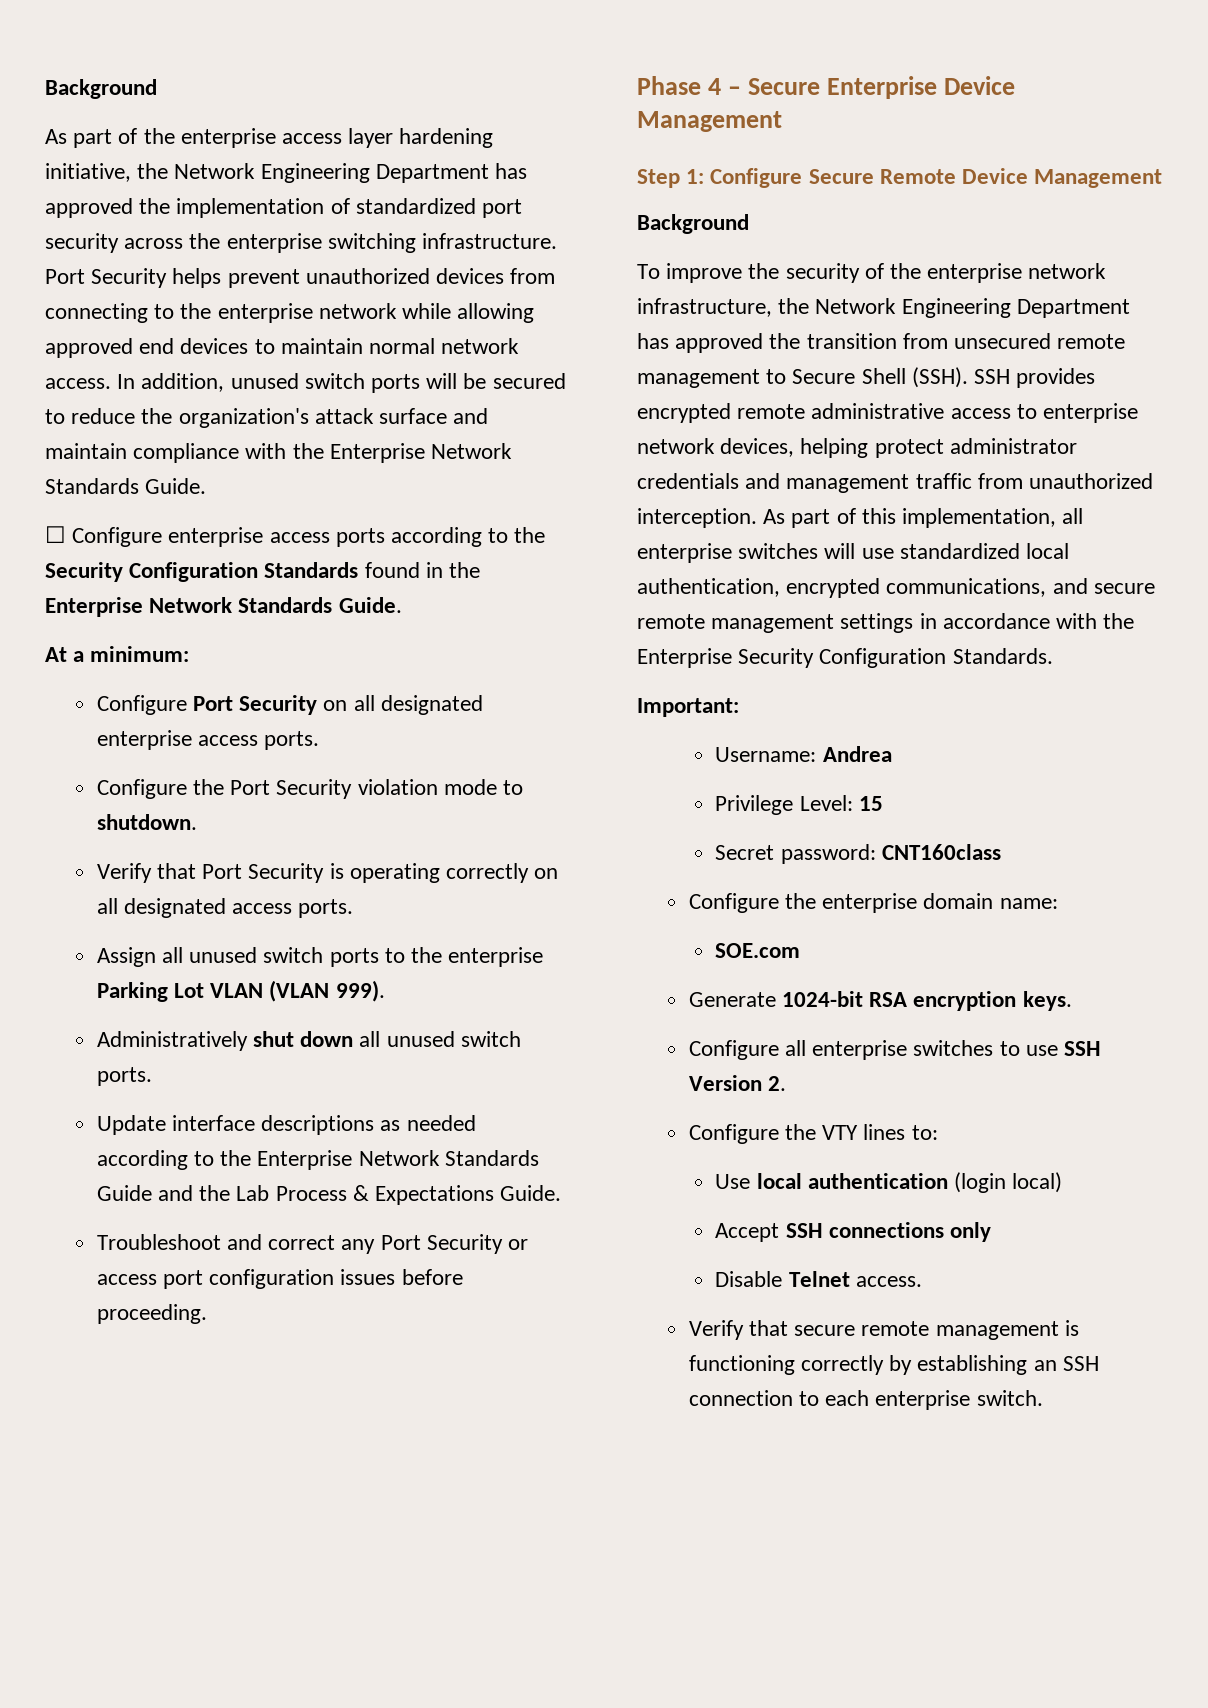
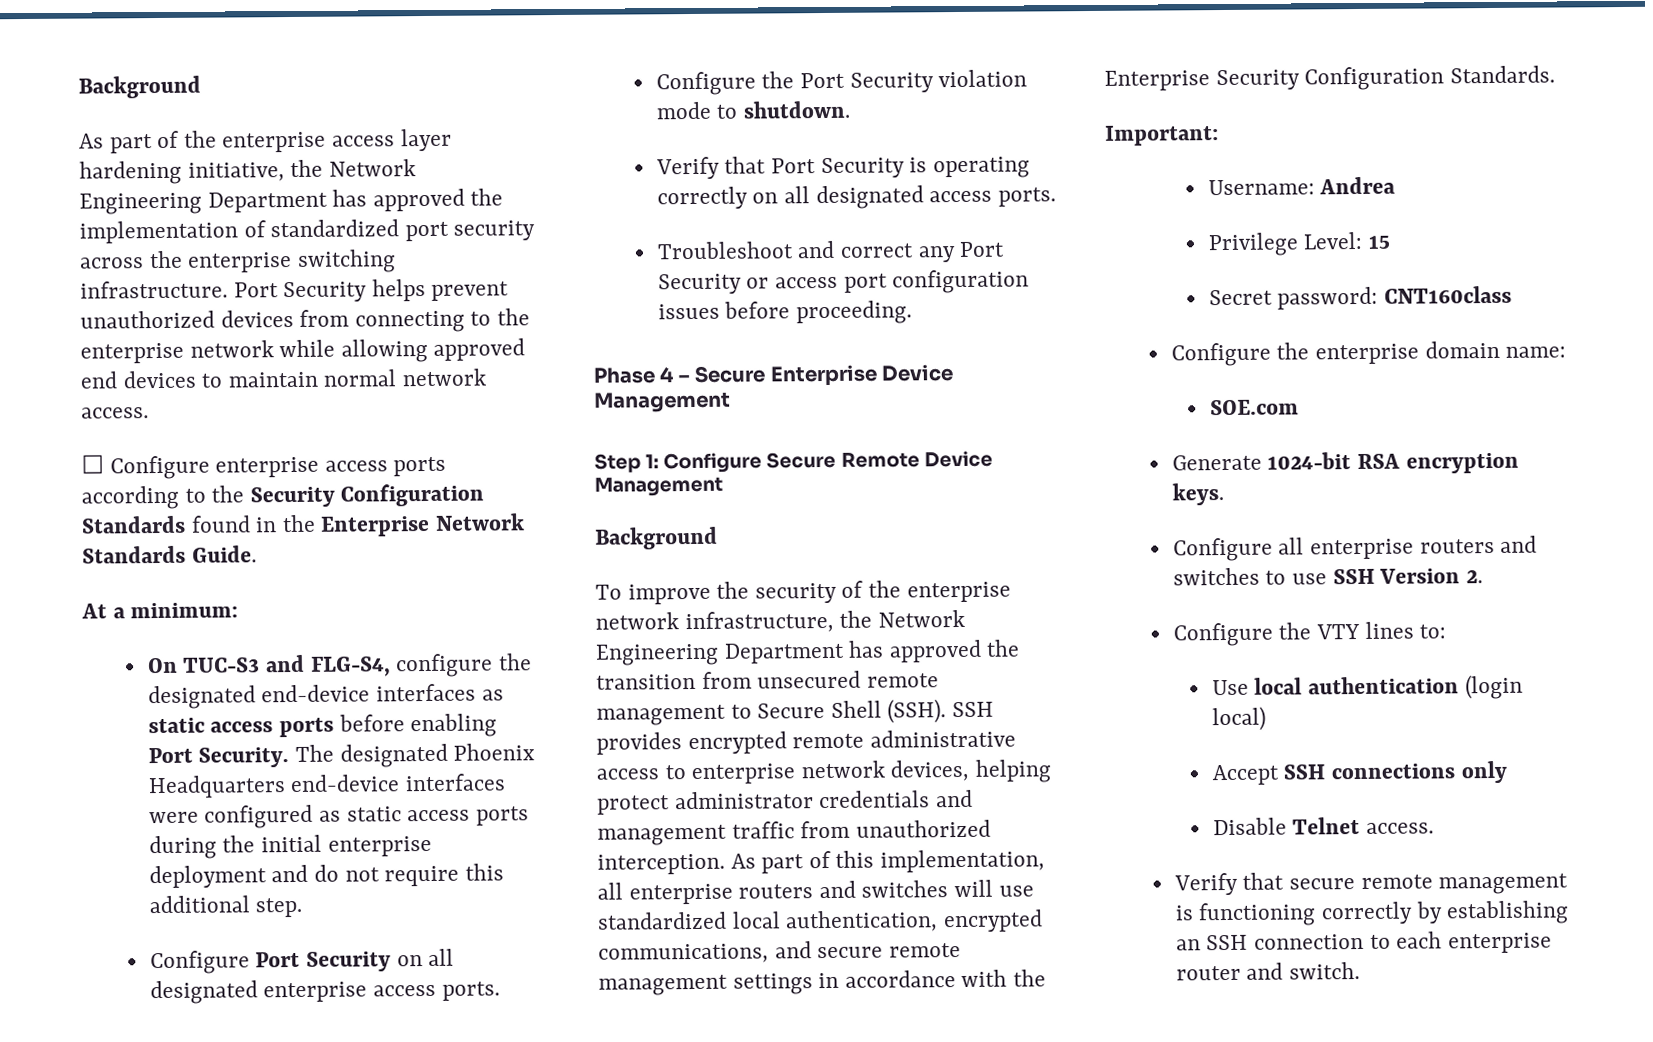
- In addition, unused switch ports will be secured to reduce the organization's attack surface and maintain compliance with the Enterprise Network Standards Guide.
+ On TUC-S3 and FLG-S4, configure the designated end-device interfaces as static access ports before enabling Port Security. The designated Phoenix Headquarters end-device interfaces were configured as static access ports during the initial enterprise deployment and do not require this additional step.
- Assign all unused switch ports to the enterprise Parking Lot VLAN (VLAN 999).
- Administratively shut down all unused switch ports.
- Update interface descriptions as needed according to the Enterprise Network Standards Guide and the Lab Process & Expectations Guide.
- As part of this implementation, all enterprise switches will use standardized local authentication, encrypted communications, and secure remote management settings in accordance with the Enterprise Security Configuration Standards.
+ As part of this implementation, all enterprise routers and switches will use standardized local authentication, encrypted communications, and secure remote management settings in accordance with the Enterprise Security Configuration Standards.
- Configure all enterprise switches to use SSH Version 2.
+ Configure all enterprise routers and switches to use SSH Version 2.
- Verify that secure remote management is functioning correctly by establishing an SSH connection to each enterprise switch.
+ Verify that secure remote management is functioning correctly by establishing an SSH connection to each enterprise router and switch.

